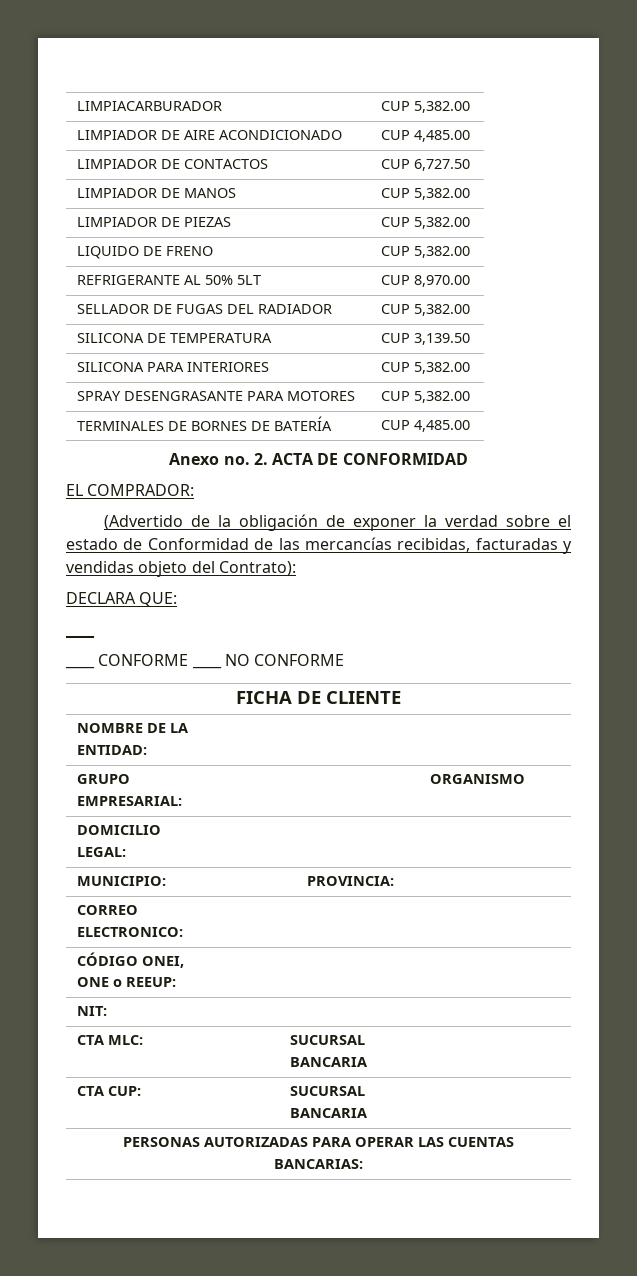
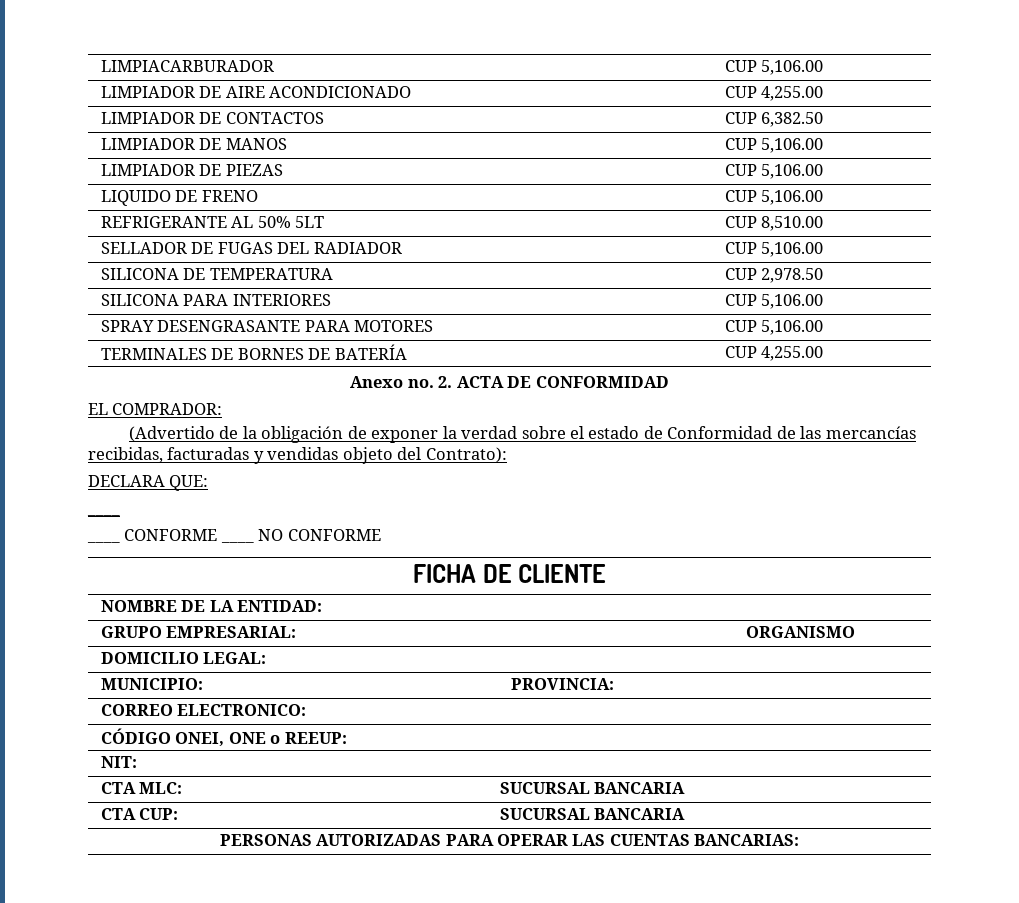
- LIMPIACARBURADOR | CUP 5,382.00
+ LIMPIACARBURADOR | CUP 5,106.00
- LIMPIADOR DE AIRE ACONDICIONADO | CUP 4,485.00
+ LIMPIADOR DE AIRE ACONDICIONADO | CUP 4,255.00
- LIMPIADOR DE CONTACTOS | CUP 6,727.50
+ LIMPIADOR DE CONTACTOS | CUP 6,382.50
- LIMPIADOR DE MANOS | CUP 5,382.00
+ LIMPIADOR DE MANOS | CUP 5,106.00
- LIMPIADOR DE PIEZAS | CUP 5,382.00
+ LIMPIADOR DE PIEZAS | CUP 5,106.00
- LIQUIDO DE FRENO | CUP 5,382.00
+ LIQUIDO DE FRENO | CUP 5,106.00
- REFRIGERANTE AL 50% 5LT | CUP 8,970.00
+ REFRIGERANTE AL 50% 5LT | CUP 8,510.00
- SELLADOR DE FUGAS DEL RADIADOR | CUP 5,382.00
+ SELLADOR DE FUGAS DEL RADIADOR | CUP 5,106.00
- SILICONA DE TEMPERATURA | CUP 3,139.50
+ SILICONA DE TEMPERATURA | CUP 2,978.50
- SILICONA PARA INTERIORES | CUP 5,382.00
+ SILICONA PARA INTERIORES | CUP 5,106.00
- SPRAY DESENGRASANTE PARA MOTORES | CUP 5,382.00
+ SPRAY DESENGRASANTE PARA MOTORES | CUP 5,106.00
- TERMINALES DE BORNES DE BATERÍA | CUP 4,485.00
+ TERMINALES DE BORNES DE BATERÍA | CUP 4,255.00

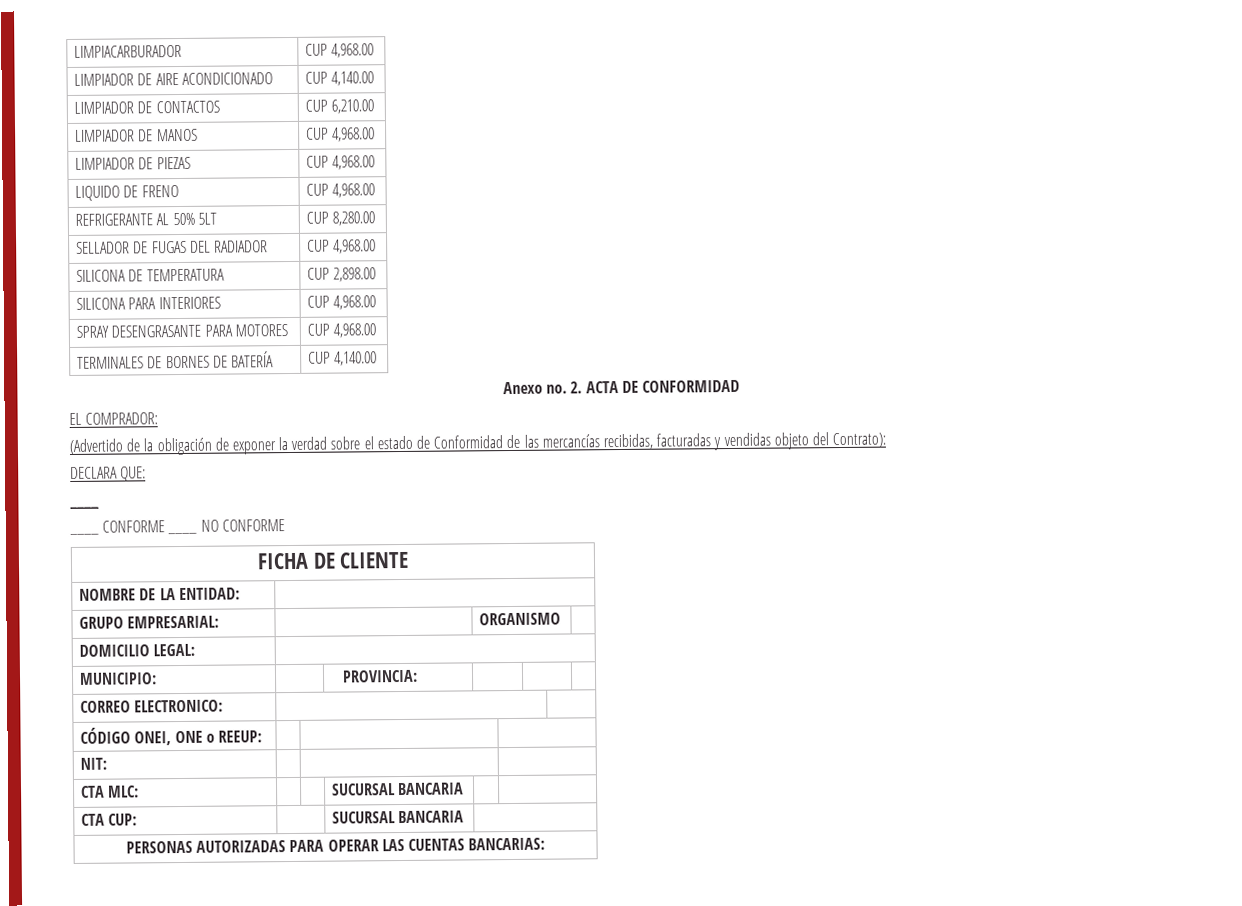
- LIMPIACARBURADOR | CUP 5,106.00
+ LIMPIACARBURADOR | CUP 4,968.00
- LIMPIADOR DE AIRE ACONDICIONADO | CUP 4,255.00
+ LIMPIADOR DE AIRE ACONDICIONADO | CUP 4,140.00
- LIMPIADOR DE CONTACTOS | CUP 6,382.50
+ LIMPIADOR DE CONTACTOS | CUP 6,210.00
- LIMPIADOR DE MANOS | CUP 5,106.00
+ LIMPIADOR DE MANOS | CUP 4,968.00
- LIMPIADOR DE PIEZAS | CUP 5,106.00
+ LIMPIADOR DE PIEZAS | CUP 4,968.00
- LIQUIDO DE FRENO | CUP 5,106.00
+ LIQUIDO DE FRENO | CUP 4,968.00
- REFRIGERANTE AL 50% 5LT | CUP 8,510.00
+ REFRIGERANTE AL 50% 5LT | CUP 8,280.00
- SELLADOR DE FUGAS DEL RADIADOR | CUP 5,106.00
+ SELLADOR DE FUGAS DEL RADIADOR | CUP 4,968.00
- SILICONA DE TEMPERATURA | CUP 2,978.50
+ SILICONA DE TEMPERATURA | CUP 2,898.00
- SILICONA PARA INTERIORES | CUP 5,106.00
+ SILICONA PARA INTERIORES | CUP 4,968.00
- SPRAY DESENGRASANTE PARA MOTORES | CUP 5,106.00
+ SPRAY DESENGRASANTE PARA MOTORES | CUP 4,968.00
- TERMINALES DE BORNES DE BATERÍA | CUP 4,255.00
+ TERMINALES DE BORNES DE BATERÍA | CUP 4,140.00

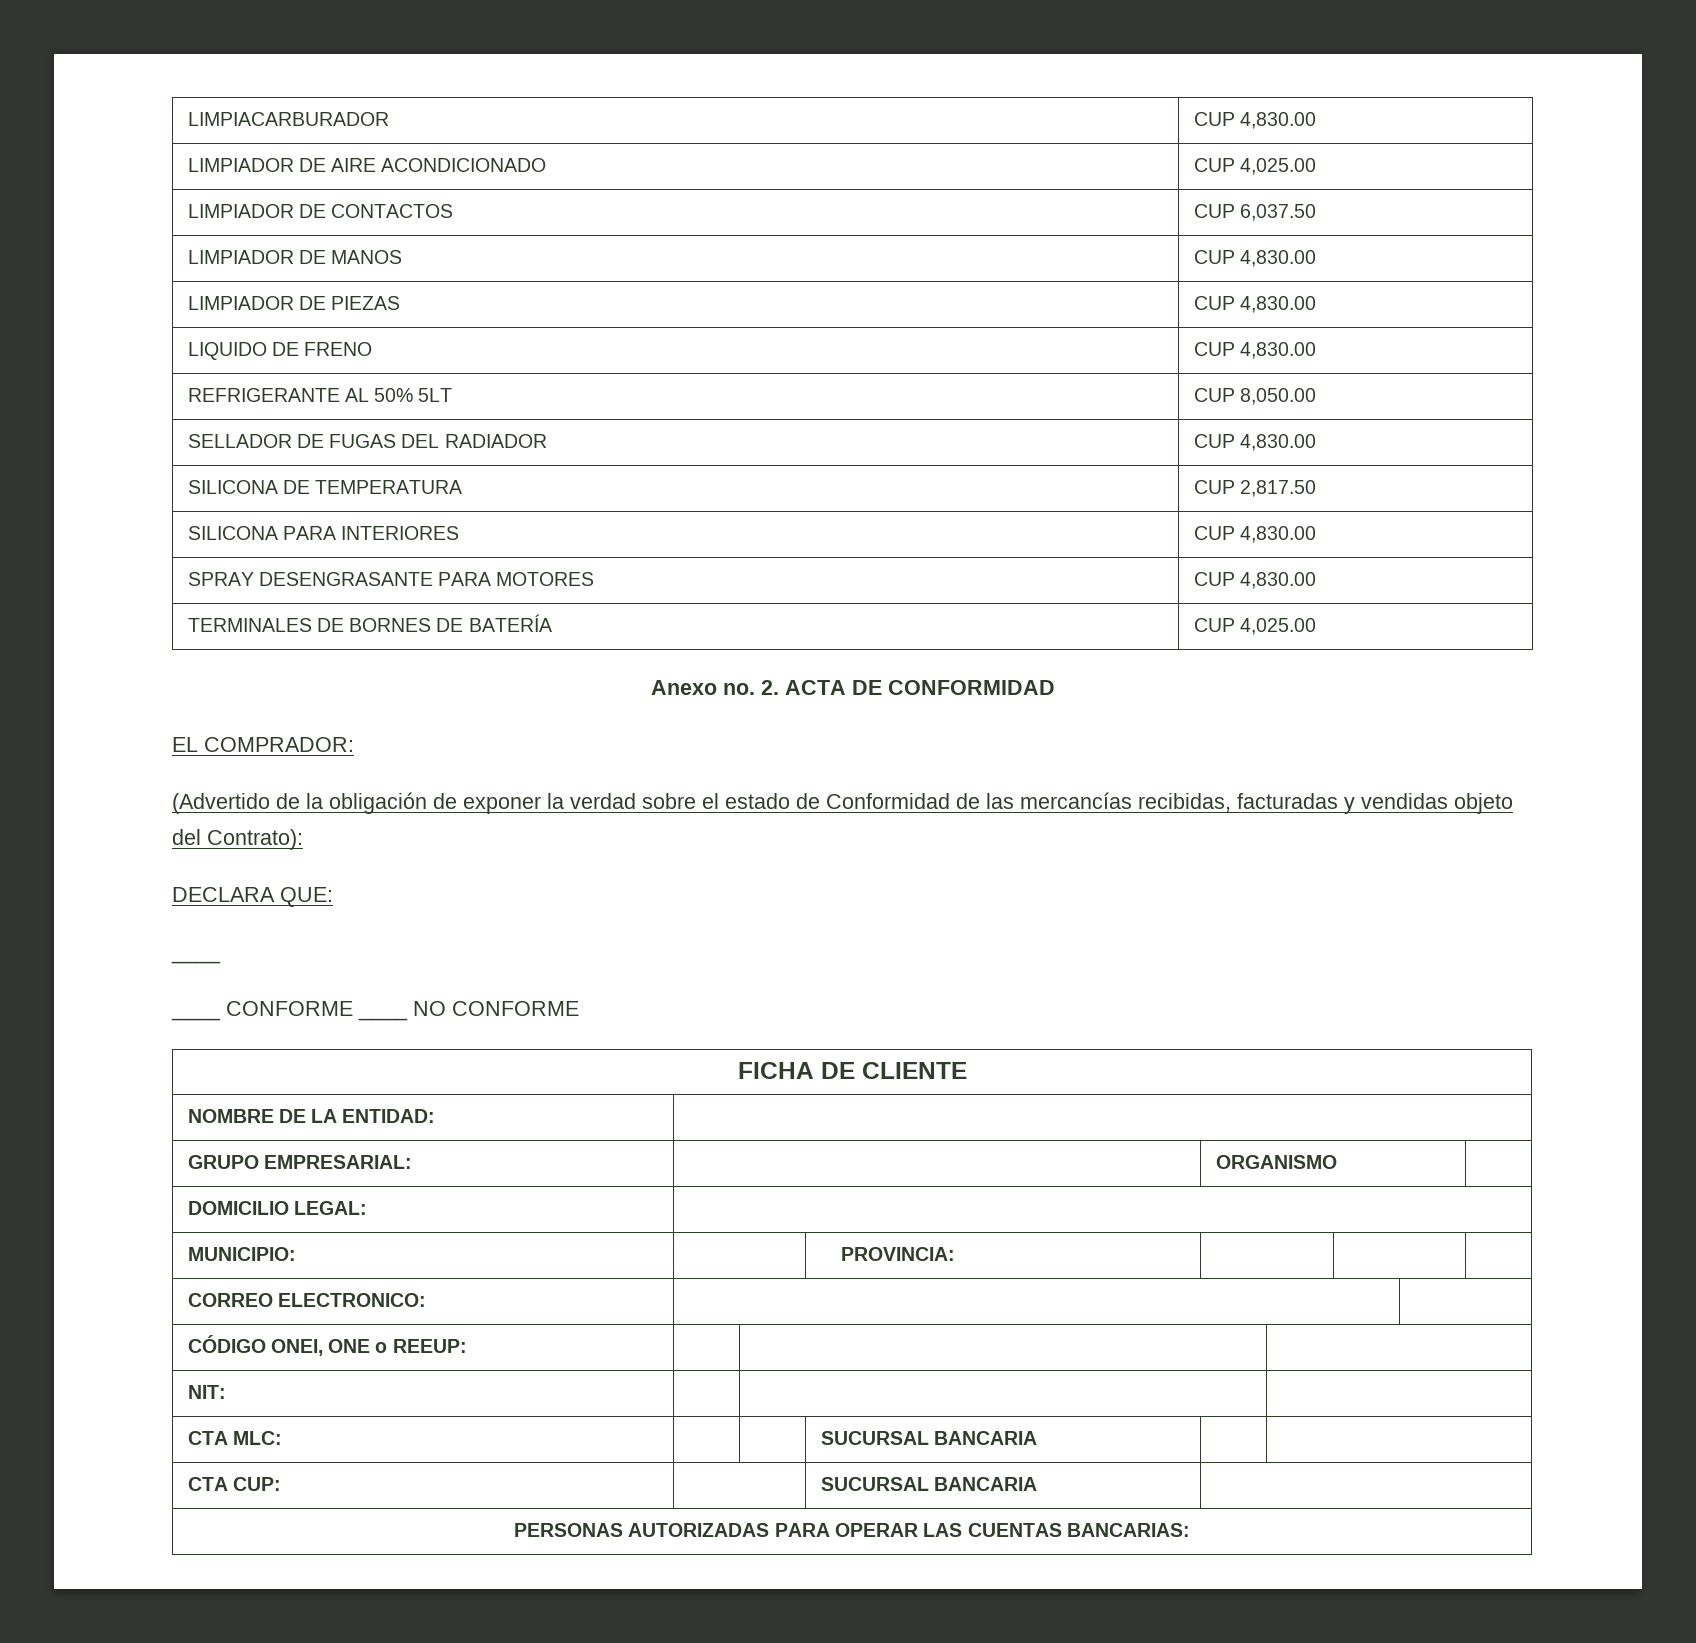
- LIMPIACARBURADOR | CUP 4,968.00
+ LIMPIACARBURADOR | CUP 4,830.00
- LIMPIADOR DE AIRE ACONDICIONADO | CUP 4,140.00
+ LIMPIADOR DE AIRE ACONDICIONADO | CUP 4,025.00
- LIMPIADOR DE CONTACTOS | CUP 6,210.00
+ LIMPIADOR DE CONTACTOS | CUP 6,037.50
- LIMPIADOR DE MANOS | CUP 4,968.00
+ LIMPIADOR DE MANOS | CUP 4,830.00
- LIMPIADOR DE PIEZAS | CUP 4,968.00
+ LIMPIADOR DE PIEZAS | CUP 4,830.00
- LIQUIDO DE FRENO | CUP 4,968.00
+ LIQUIDO DE FRENO | CUP 4,830.00
- REFRIGERANTE AL 50% 5LT | CUP 8,280.00
+ REFRIGERANTE AL 50% 5LT | CUP 8,050.00
- SELLADOR DE FUGAS DEL RADIADOR | CUP 4,968.00
+ SELLADOR DE FUGAS DEL RADIADOR | CUP 4,830.00
- SILICONA DE TEMPERATURA | CUP 2,898.00
+ SILICONA DE TEMPERATURA | CUP 2,817.50
- SILICONA PARA INTERIORES | CUP 4,968.00
+ SILICONA PARA INTERIORES | CUP 4,830.00
- SPRAY DESENGRASANTE PARA MOTORES | CUP 4,968.00
+ SPRAY DESENGRASANTE PARA MOTORES | CUP 4,830.00
- TERMINALES DE BORNES DE BATERÍA | CUP 4,140.00
+ TERMINALES DE BORNES DE BATERÍA | CUP 4,025.00

